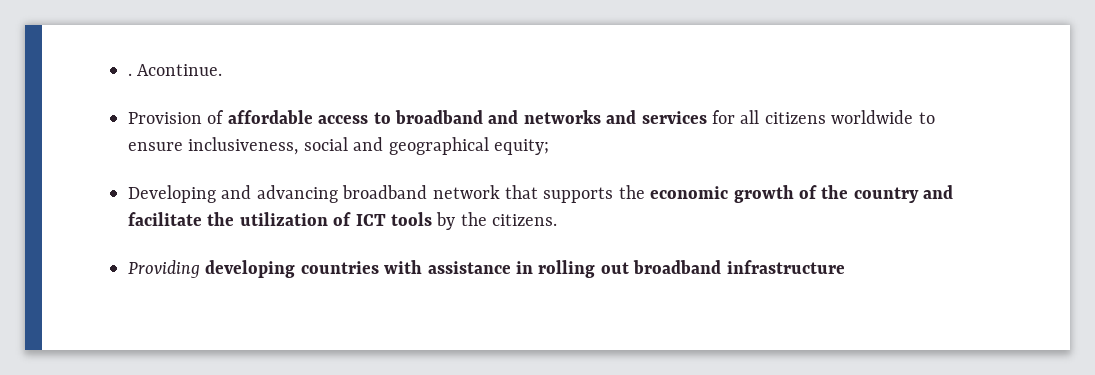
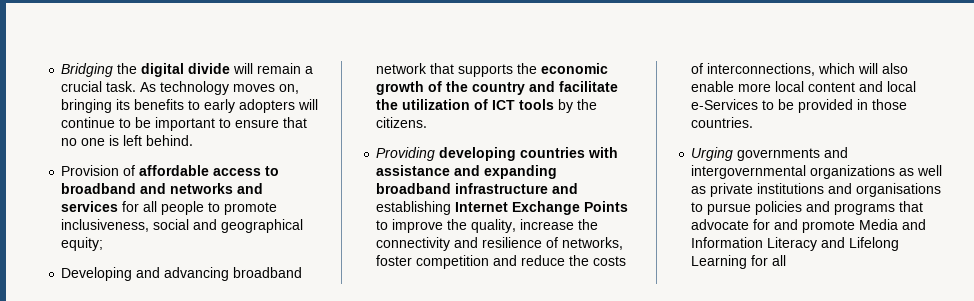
- . Acontinue.
+ Bridging the digital divide will remain a crucial task. As technology moves on, bringing its benefits to early adopters will continue to be important to ensure that no one is left behind.
- Provision of affordable access to broadband and networks and services for all citizens worldwide to ensure inclusiveness, social and geographical equity;
+ Provision of affordable access to broadband and networks and services for all people to promote inclusiveness, social and geographical equity;
- Providing developing countries with assistance in rolling out broadband infrastructure
+ Providing developing countries with assistance and expanding broadband infrastructure and establishing Internet Exchange Points to improve the quality, increase the connectivity and resilience of networks, foster competition and reduce the costs of interconnections, which will also enable more local content and local e-Services to be provided in those countries.
+ Urging governments and intergovernmental organizations as well as private institutions and organisations to pursue policies and programs that advocate for and promote Media and Information Literacy and Lifelong Learning for all

